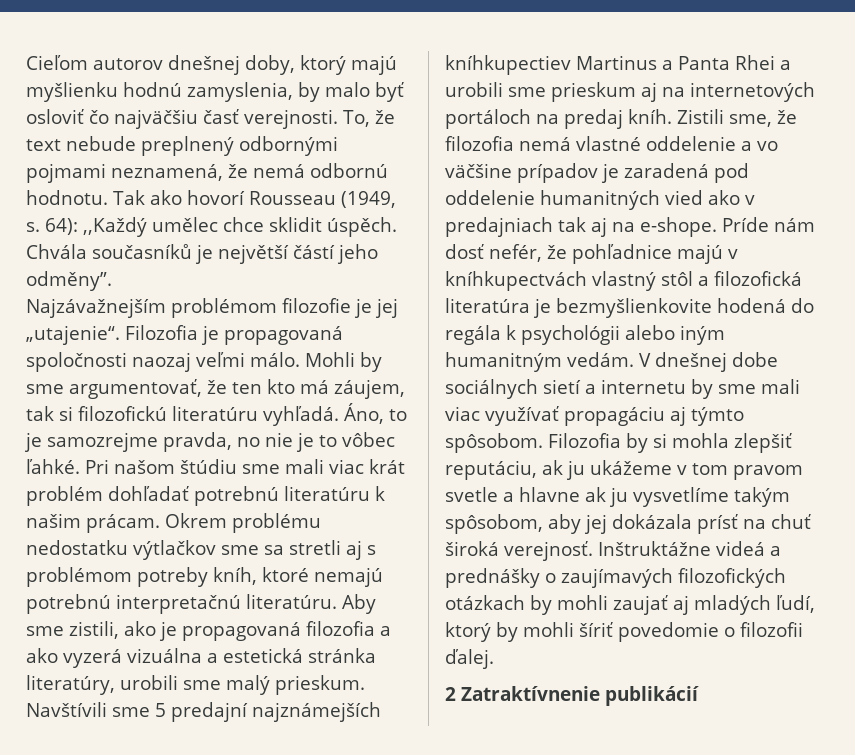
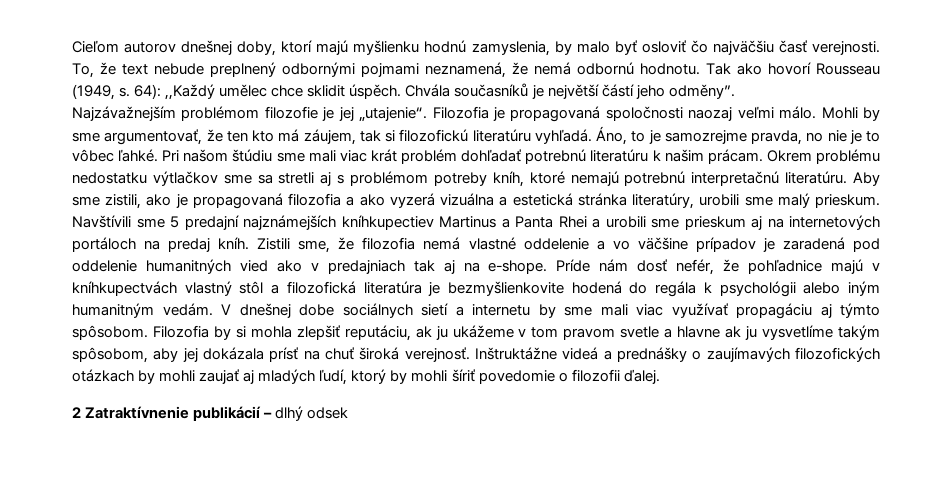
- Cieľom autorov dnešnej doby, ktorý majú myšlienku hodnú zamyslenia, by malo byť osloviť čo najväčšiu časť verejnosti.
+ Cieľom autorov dnešnej doby, ktorí majú myšlienku hodnú zamyslenia, by malo byť osloviť čo najväčšiu časť verejnosti.
- 2 Zatraktívnenie publikácií
+ 2 Zatraktívnenie publikácií – dlhý odsek

